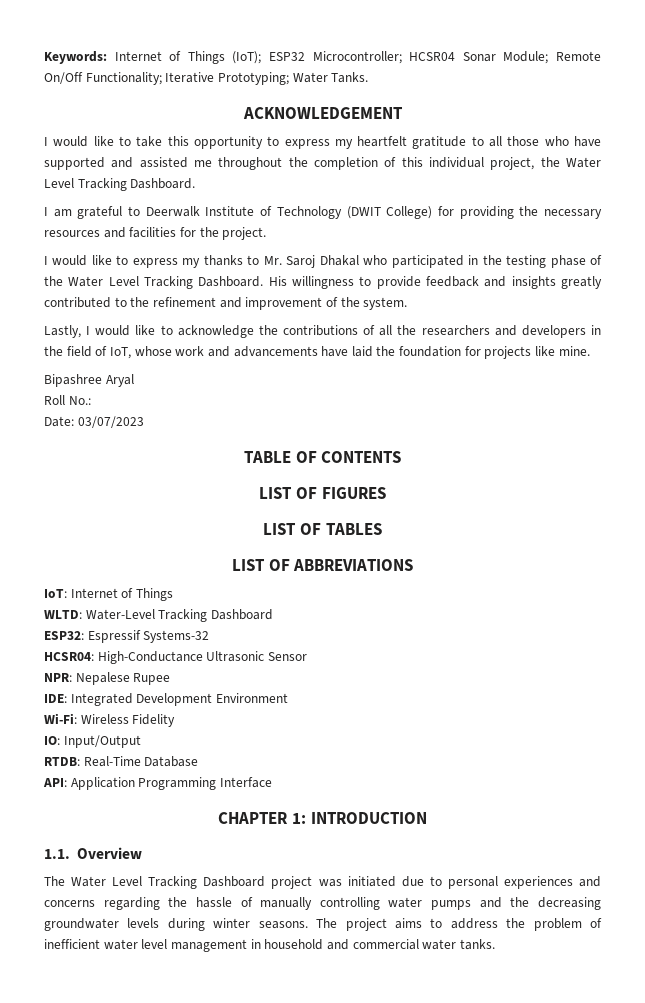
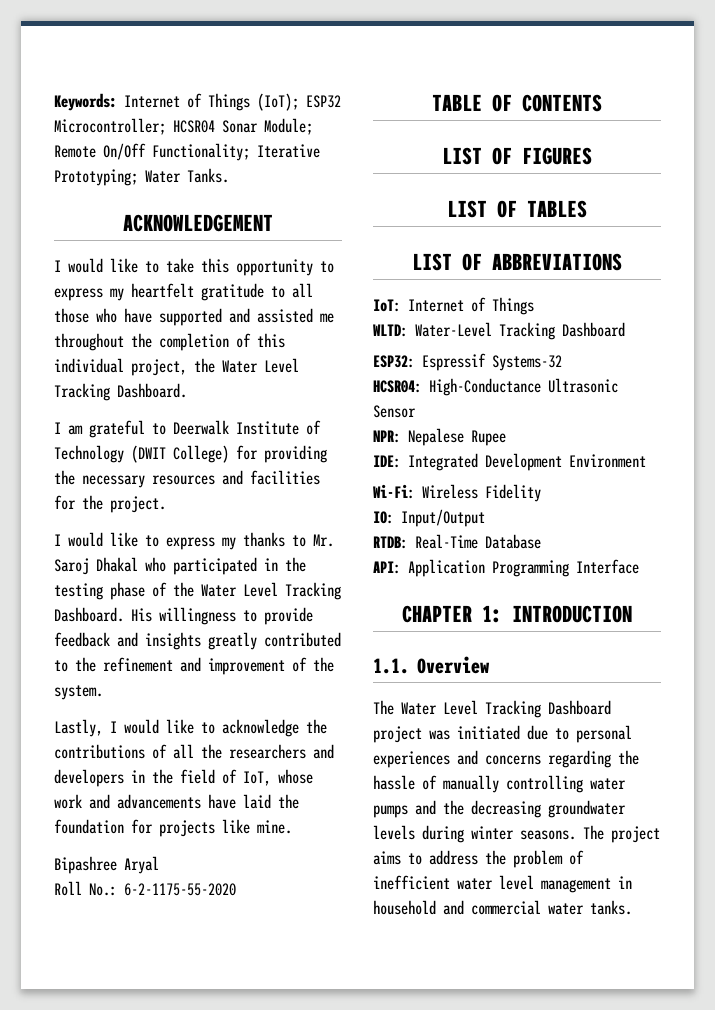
- Roll No.:
- Date: 03/07/2023
+ Roll No.: 6-2-1175-55-2020

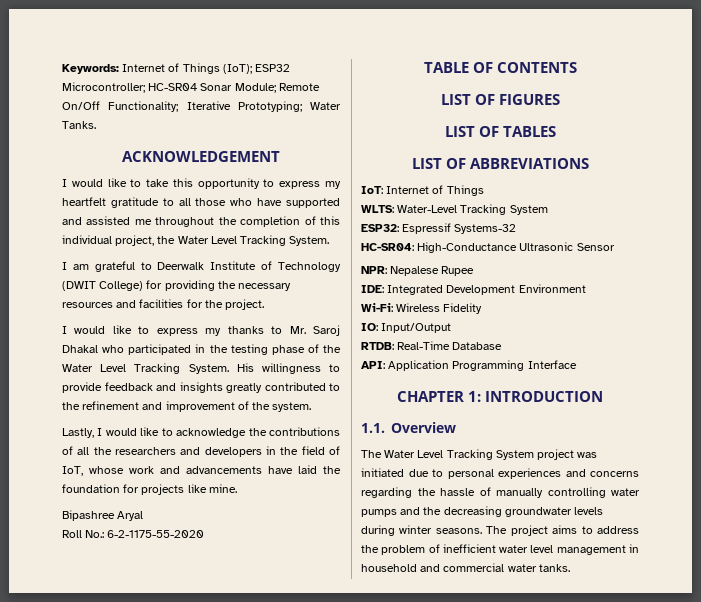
- Keywords: Internet of Things (IoT); ESP32 Microcontroller; HCSR04 Sonar Module; Remote On/Off Functionality; Iterative Prototyping; Water Tanks.
+ Keywords: Internet of Things (IoT); ESP32 Microcontroller; HC-SR04 Sonar Module; Remote On/Off Functionality; Iterative Prototyping; Water Tanks.
- I would like to take this opportunity to express my heartfelt gratitude to all those who have supported and assisted me throughout the completion of this individual project, the Water Level Tracking Dashboard.
+ I would like to take this opportunity to express my heartfelt gratitude to all those who have supported and assisted me throughout the completion of this individual project, the Water Level Tracking System.
- I would like to express my thanks to Mr. Saroj Dhakal who participated in the testing phase of the Water Level Tracking Dashboard.
+ I would like to express my thanks to Mr. Saroj Dhakal who participated in the testing phase of the Water Level Tracking System.
- WLTD: Water-Level Tracking Dashboard
+ WLTS: Water-Level Tracking System
- HCSR04: High-Conductance Ultrasonic Sensor
+ HC-SR04: High-Conductance Ultrasonic Sensor
- The Water Level Tracking Dashboard project was initiated due to personal experiences and concerns regarding the hassle of manually controlling water pumps and the decreasing groundwater levels during winter seasons.
+ The Water Level Tracking System project was initiated due to personal experiences and concerns regarding the hassle of manually controlling water pumps and the decreasing groundwater levels during winter seasons.

